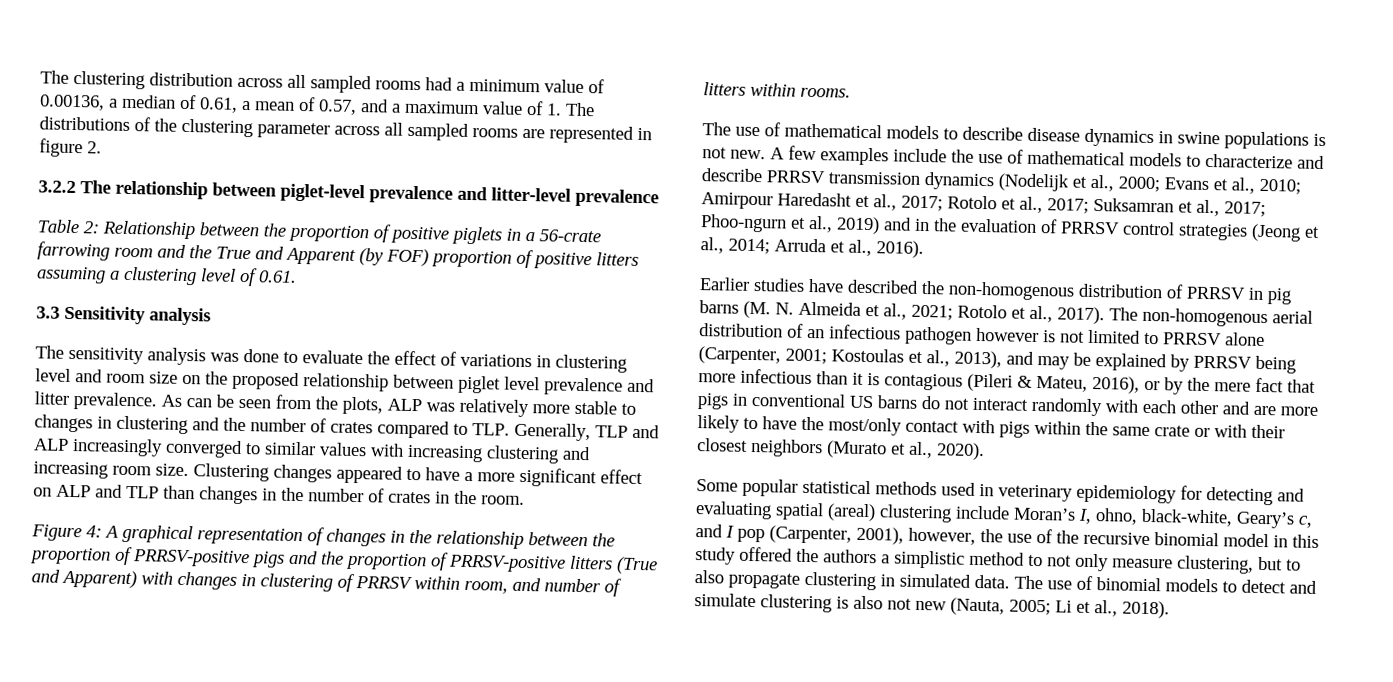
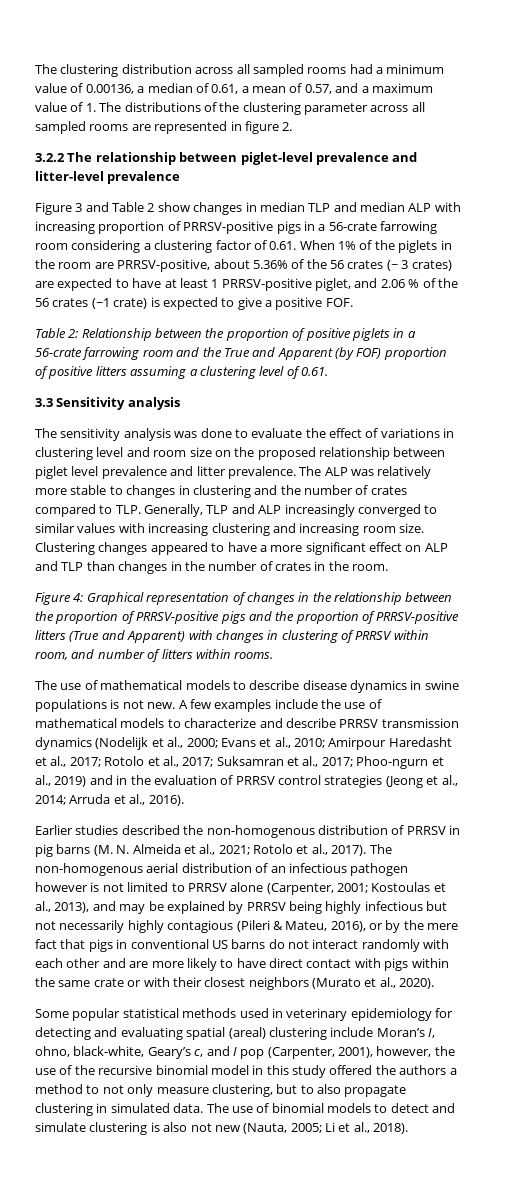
+ Figure 3 and Table 2 show changes in median TLP and median ALP with increasing proportion of PRRSV-positive pigs in a 56-crate farrowing room considering a clustering factor of 0.61. When 1% of the piglets in the room are PRRSV-positive, about 5.36% of the 56 crates (~ 3 crates) are expected to have at least 1 PRRSV-positive piglet, and 2.06 % of the 56 crates (~1 crate) is expected to give a positive FOF.
- As can be seen from the plots, ALP was relatively more stable to changes in clustering and the number of crates compared to TLP. Generally, TLP and ALP increasingly converged to similar values with increasing clustering and increasing room size.
+ The ALP was relatively more stable to changes in clustering and the number of crates compared to TLP. Generally, TLP and ALP increasingly converged to similar values with increasing clustering and increasing room size.
- Figure 4: A graphical representation of changes in the relationship between the proportion of PRRSV-positive pigs and the proportion of PRRSV-positive litters (True and Apparent) with changes in clustering of PRRSV within room, and number of litters within rooms.
+ Figure 4: Graphical representation of changes in the relationship between the proportion of PRRSV-positive pigs and the proportion of PRRSV-positive litters (True and Apparent) with changes in clustering of PRRSV within room, and number of litters within rooms.
- Earlier studies have described the non-homogenous distribution of PRRSV in pig barns (M. N. Almeida et al., 2021; Rotolo et al., 2017).
+ Earlier studies described the non-homogenous distribution of PRRSV in pig barns (M. N. Almeida et al., 2021; Rotolo et al., 2017).
- Kostoulas et al., 2013), and may be explained by PRRSV being more infectious than it is contagious (Pileri & Mateu, 2016), or by the mere fact that pigs in conventional US barns do not interact randomly with each other and are more likely to have the most/only contact with pigs within the same crate or with their closest neighbors (Murato et al., 2020).
+ Kostoulas et al., 2013), and may be explained by PRRSV being highly infectious but not necessarily highly contagious (Pileri & Mateu, 2016), or by the mere fact that pigs in conventional US barns do not interact randomly with each other and are more likely to have direct contact with pigs within the same crate or with their closest neighbors (Murato et al., 2020).
- Some popular statistical methods used in veterinary epidemiology for detecting and evaluating spatial (areal) clustering include Moran’s I, ohno, black-white, Geary’s c, and I pop (Carpenter, 2001), however, the use of the recursive binomial model in this study offered the authors a simplistic method to not only measure clustering, but to also propagate clustering in simulated data.
+ Some popular statistical methods used in veterinary epidemiology for detecting and evaluating spatial (areal) clustering include Moran’s I, ohno, black-white, Geary’s c, and I pop (Carpenter, 2001), however, the use of the recursive binomial model in this study offered the authors a method to not only measure clustering, but to also propagate clustering in simulated data.

